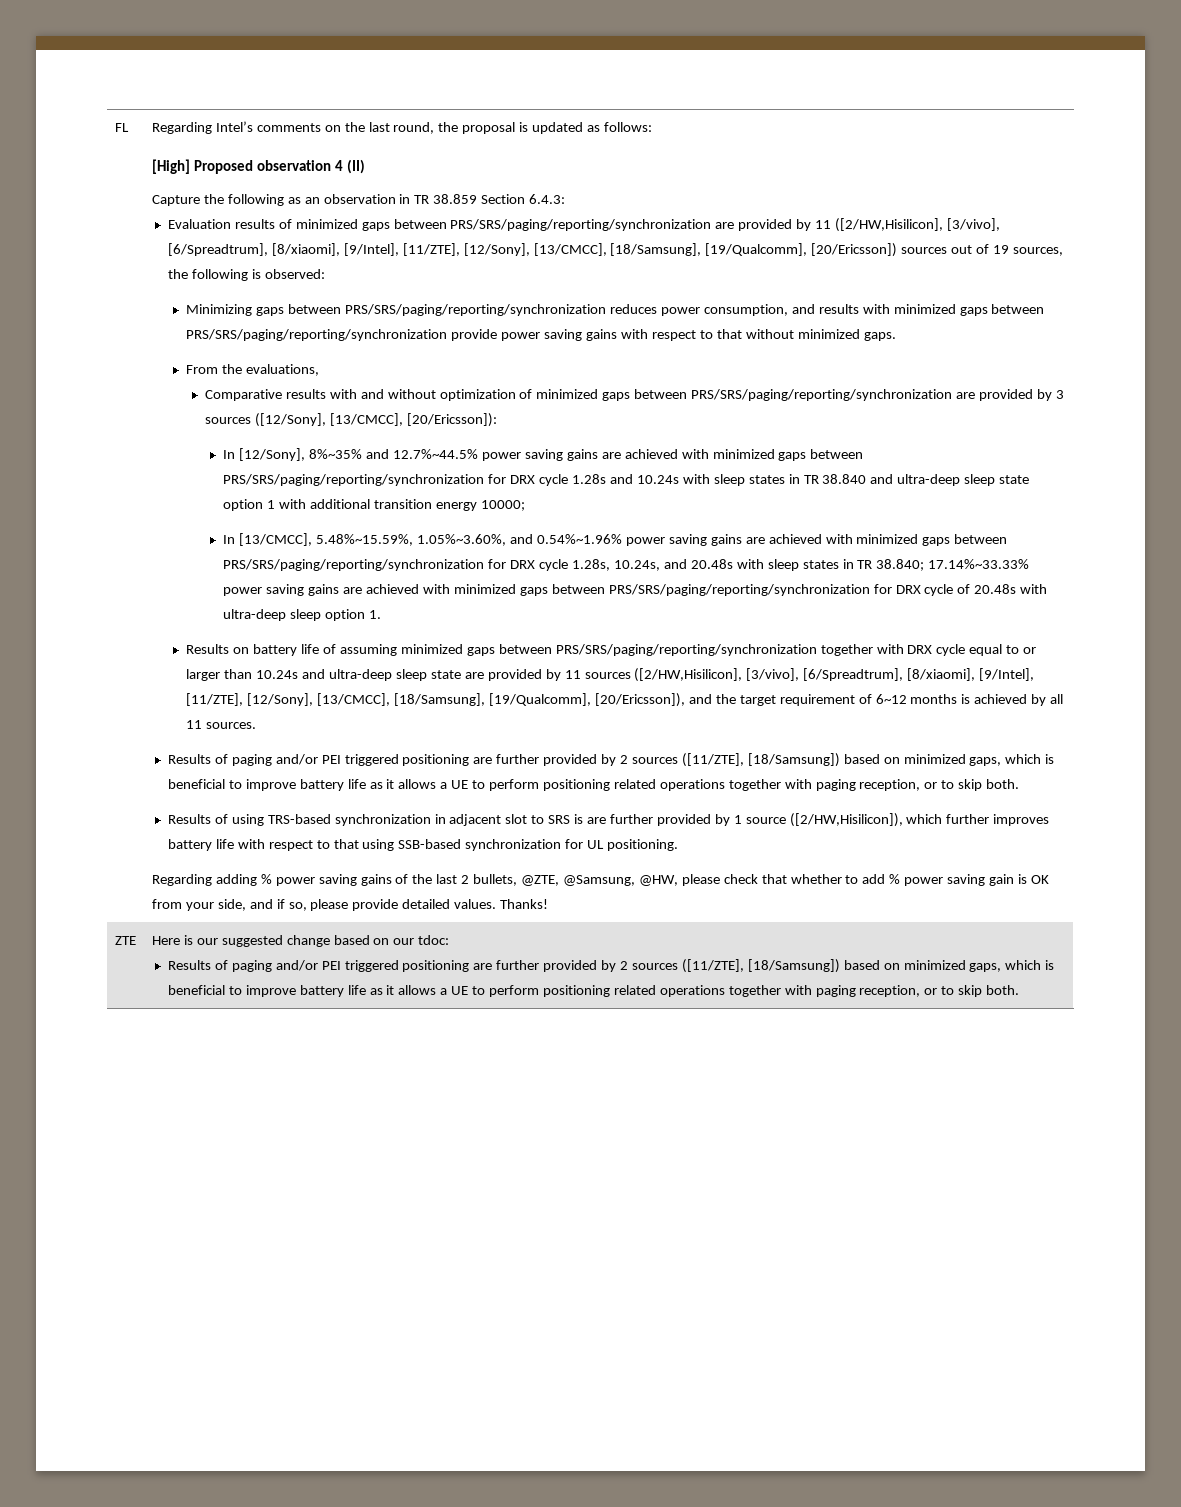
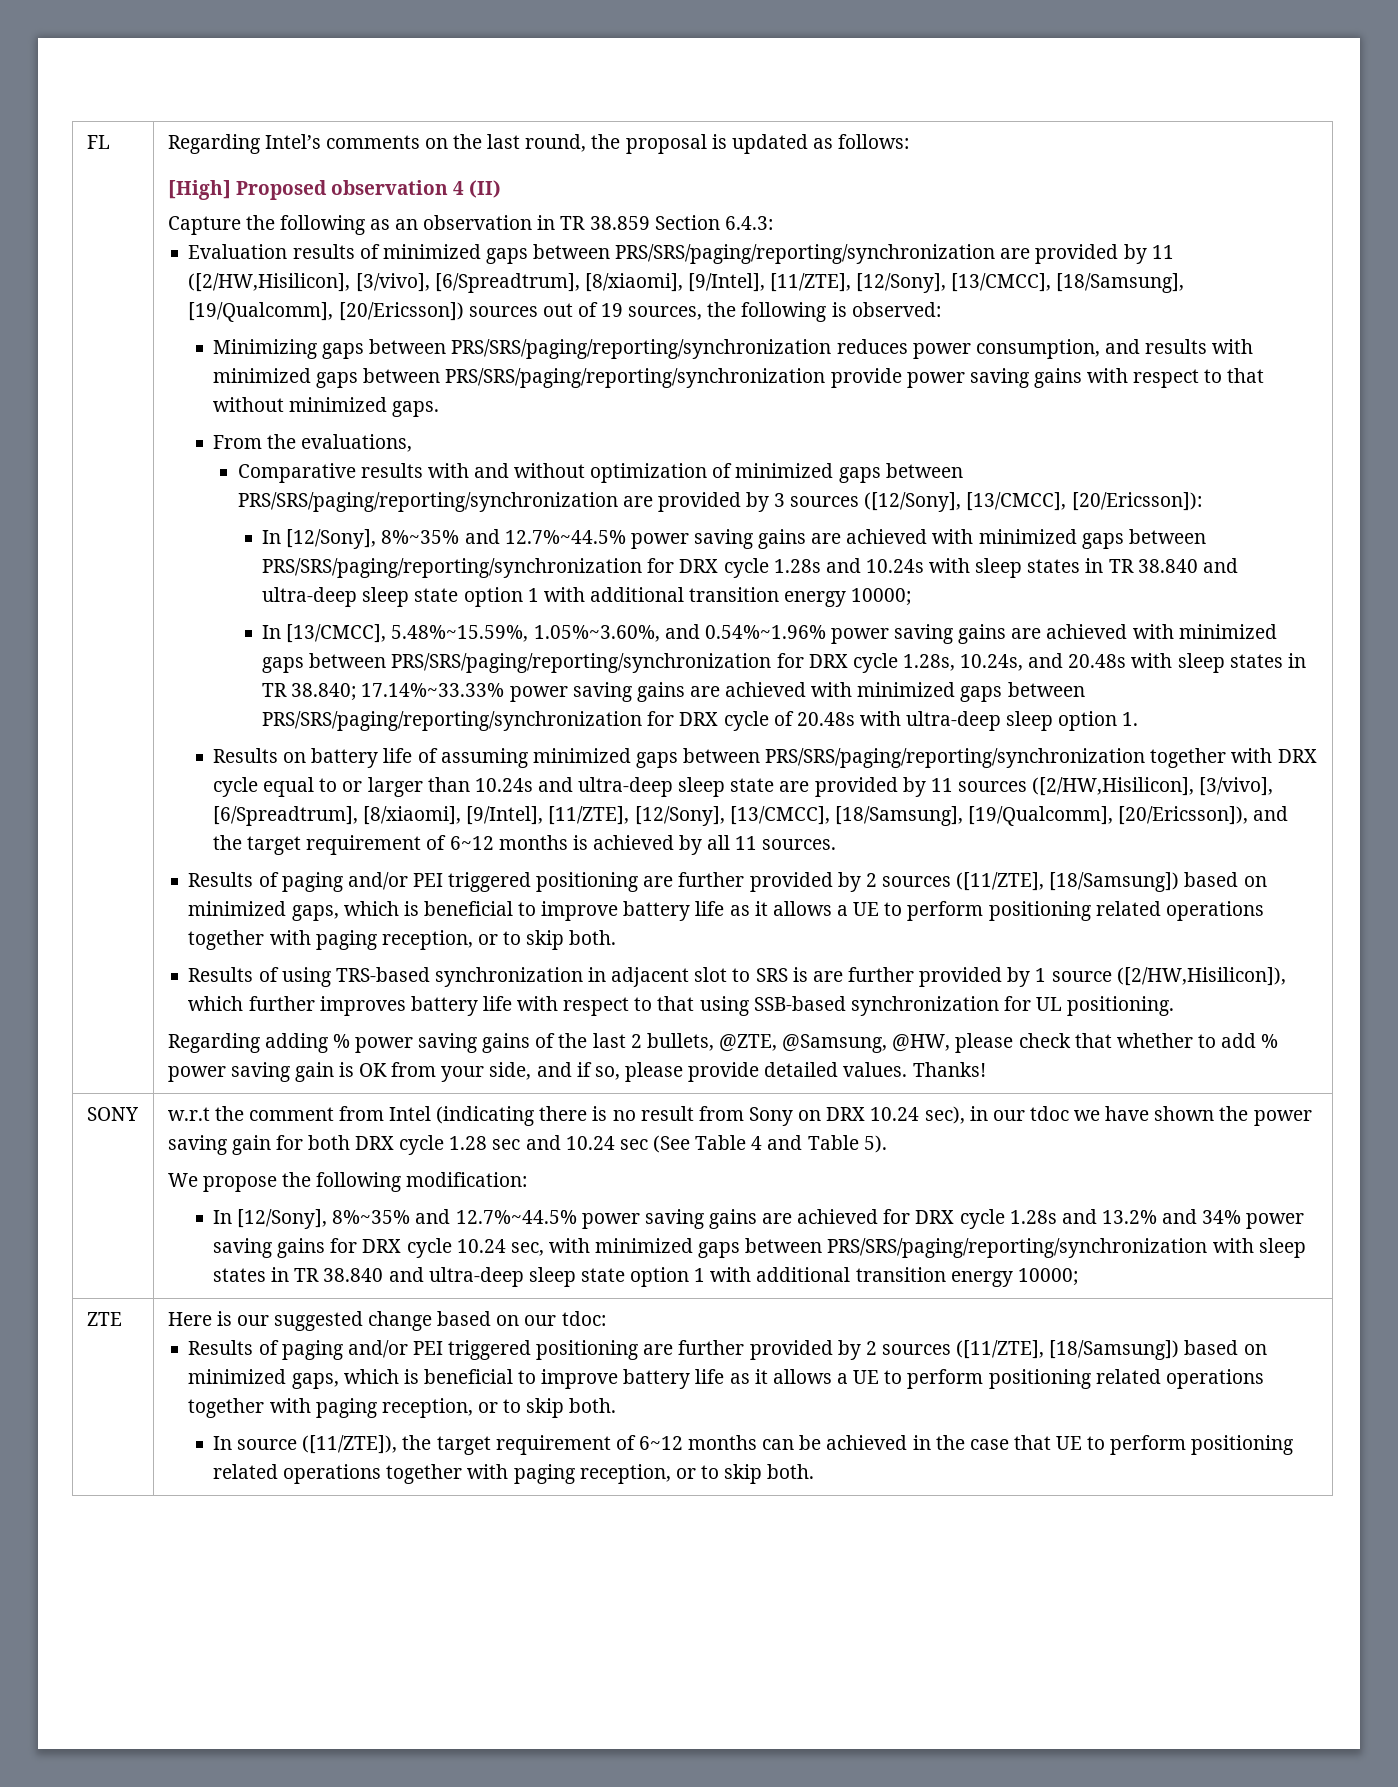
+ SONY | w.r.t the comment from Intel (indicating there is no result from Sony on DRX 10.24 sec), in our tdoc we have shown the power saving gain for both DRX cycle 1.28 sec and 10.24 sec (See Table 4 and Table 5).
+ We propose the following modification:
+ In [12/Sony], 8%~35% and 12.7%~44.5% power saving gains are achieved for DRX cycle 1.28s and 13.2% and 34% power saving gains for DRX cycle 10.24 sec, with minimized gaps between PRS/SRS/paging/reporting/synchronization with sleep states in TR 38.840 and ultra-deep sleep state option 1 with additional transition energy 10000;
+ In source ([11/ZTE]), the target requirement of 6~12 months can be achieved in the case that UE to perform positioning related operations together with paging reception, or to skip both.

